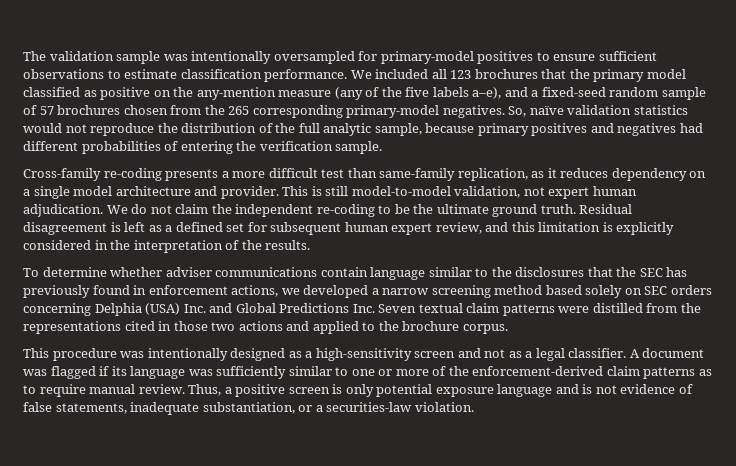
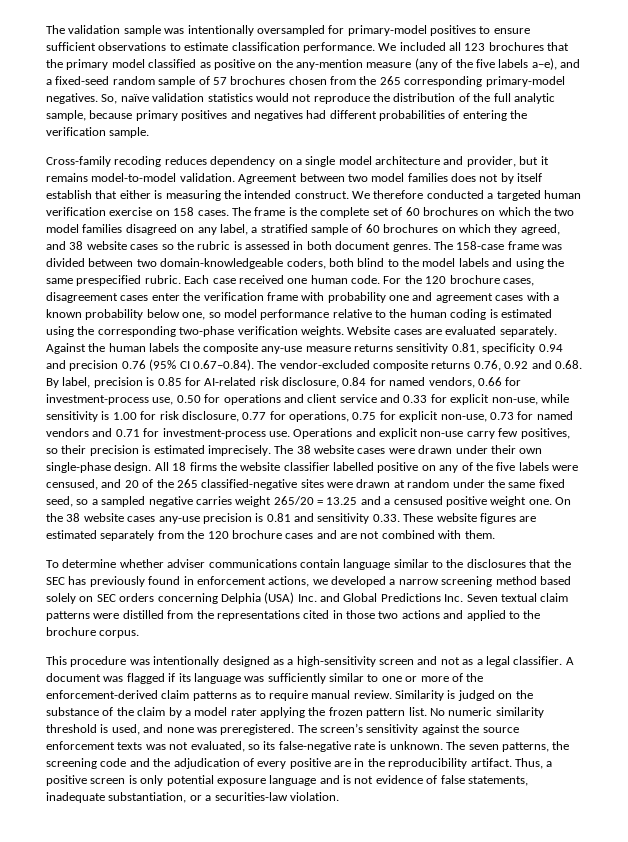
- Cross-family re-coding presents a more difficult test than same-family replication, as it reduces dependency on a single model architecture and provider. This is still model-to-model validation, not expert human adjudication. We do not claim the independent re-coding to be the ultimate ground truth. Residual disagreement is left as a defined set for subsequent human expert review, and this limitation is explicitly considered in the interpretation of the results.
+ Cross-family recoding reduces dependency on a single model architecture and provider, but it remains model-to-model validation. Agreement between two model families does not by itself establish that either is measuring the intended construct. We therefore conducted a targeted human verification exercise on 158 cases. The frame is the complete set of 60 brochures on which the two model families disagreed on any label, a stratified sample of 60 brochures on which they agreed, and 38 website cases so the rubric is assessed in both document genres. The 158-case frame was divided between two domain-knowledgeable coders, both blind to the model labels and using the same prespecified rubric. Each case received one human code. For the 120 brochure cases, disagreement cases enter the verification frame with probability one and agreement cases with a known probability below one, so model performance relative to the human coding is estimated using the corresponding two-phase verification weights. Website cases are evaluated separately. Against the human labels the composite any-use measure returns sensitivity 0.81, specificity 0.94 and precision 0.76 (95% CI 0.67–0.84). The vendor-excluded composite returns 0.76, 0.92 and 0.68. By label, precision is 0.85 for AI-related risk disclosure, 0.84 for named vendors, 0.66 for investment-process use, 0.50 for operations and client service and 0.33 for explicit non-use, while sensitivity is 1.00 for risk disclosure, 0.77 for operations, 0.75 for explicit non-use, 0.73 for named vendors and 0.71 for investment-process use. Operations and explicit non-use carry few positives, so their precision is estimated imprecisely. The 38 website cases were drawn under their own single-phase design. All 18 firms the website classifier labelled positive on any of the five labels were censused, and 20 of the 265 classified-negative sites were drawn at random under the same fixed seed, so a sampled negative carries weight 265/20 = 13.25 and a censused positive weight one. On the 38 website cases any-use precision is 0.81 and sensitivity 0.33. These website figures are estimated separately from the 120 brochure cases and are not combined with them.
+ Similarity is judged on the substance of the claim by a model rater applying the frozen pattern list. No numeric similarity threshold is used, and none was preregistered. The screen’s sensitivity against the source enforcement texts was not evaluated, so its false-negative rate is unknown. The seven patterns, the screening code and the adjudication of every positive are in the reproducibility artifact.

